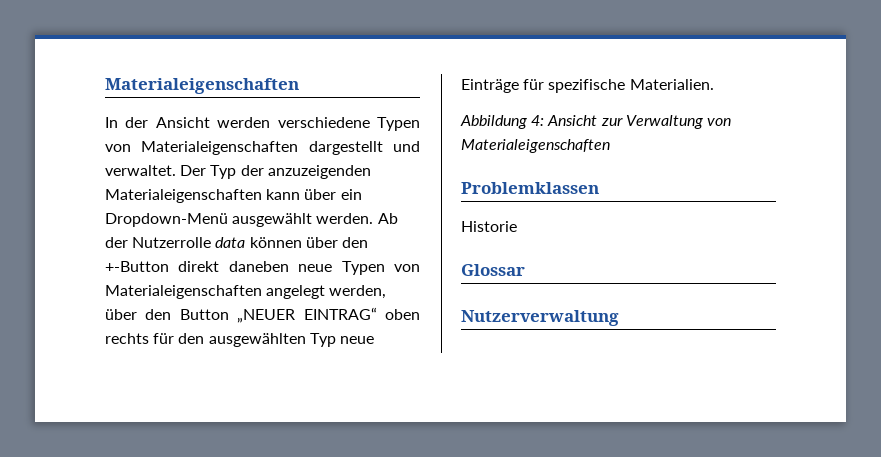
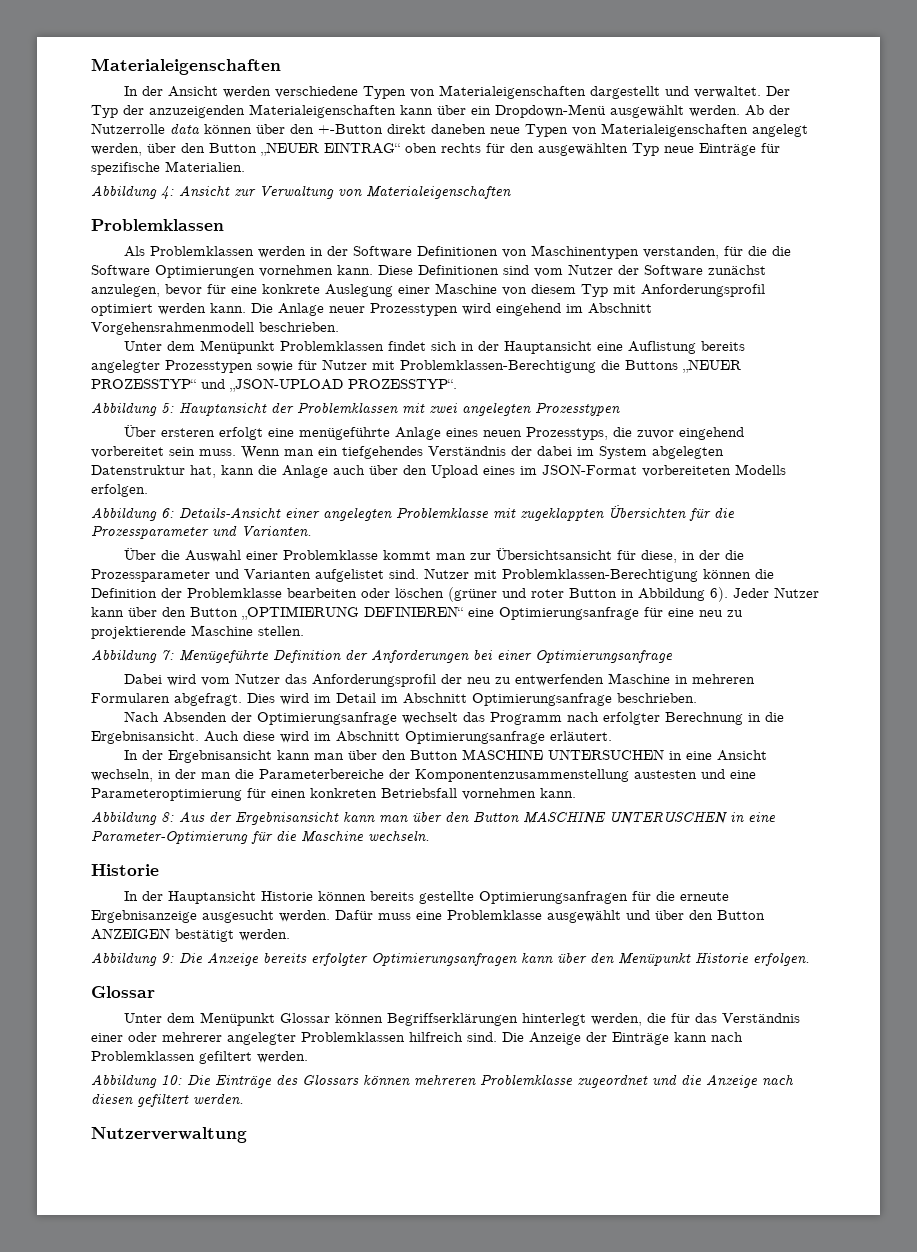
+ Als Problemklassen werden in der Software Definitionen von Maschinentypen verstanden, für die die Software Optimierungen vornehmen kann. Diese Definitionen sind vom Nutzer der Software zunächst anzulegen, bevor für eine konkrete Auslegung einer Maschine von diesem Typ mit Anforderungsprofil optimiert werden kann. Die Anlage neuer Prozesstypen wird eingehend im Abschnitt Vorgehensrahmenmodell beschrieben.
+ Unter dem Menüpunkt Problemklassen findet sich in der Hauptansicht eine Auflistung bereits angelegter Prozesstypen sowie für Nutzer mit Problemklassen-Berechtigung die Buttons „NEUER PROZESSTYP“ und „JSON-UPLOAD PROZESSTYP“.
+ Abbildung 5: Hauptansicht der Problemklassen mit zwei angelegten Prozesstypen
+ Über ersteren erfolgt eine menügeführte Anlage eines neuen Prozesstyps, die zuvor eingehend vorbereitet sein muss. Wenn man ein tiefgehendes Verständnis der dabei im System abgelegten Datenstruktur hat, kann die Anlage auch über den Upload eines im JSON-Format vorbereiteten Modells erfolgen.
+ Abbildung 6: Details-Ansicht einer angelegten Problemklasse mit zugeklappten Übersichten für die Prozessparameter und Varianten.
+ Über die Auswahl einer Problemklasse kommt man zur Übersichtsansicht für diese, in der die Prozessparameter und Varianten aufgelistet sind. Nutzer mit Problemklassen-Berechtigung können die Definition der Problemklasse bearbeiten oder löschen (grüner und roter Button in Abbildung 6). Jeder Nutzer kann über den Button „OPTIMIERUNG DEFINIEREN“ eine Optimierungsanfrage für eine neu zu projektierende Maschine stellen.
+ Abbildung 7: Menügeführte Definition der Anforderungen bei einer Optimierungsanfrage
+ Dabei wird vom Nutzer das Anforderungsprofil der neu zu entwerfenden Maschine in mehreren Formularen abgefragt. Dies wird im Detail im Abschnitt Optimierungsanfrage beschrieben.
+ Nach Absenden der Optimierungsanfrage wechselt das Programm nach erfolgter Berechnung in die Ergebnisansicht. Auch diese wird im Abschnitt Optimierungsanfrage erläutert.
+ In der Ergebnisansicht kann man über den Button MASCHINE UNTERSUCHEN in eine Ansicht wechseln, in der man die Parameterbereiche der Komponentenzusammenstellung austesten und eine Parameteroptimierung für einen konkreten Betriebsfall vornehmen kann.
+ Abbildung 8: Aus der Ergebnisansicht kann man über den Button MASCHINE UNTERUSCHEN in eine Parameter-Optimierung für die Maschine wechseln.
  Historie
+ In der Hauptansicht Historie können bereits gestellte Optimierungsanfragen für die erneute Ergebnisanzeige ausgesucht werden. Dafür muss eine Problemklasse ausgewählt und über den Button ANZEIGEN bestätigt werden.
+ Abbildung 9: Die Anzeige bereits erfolgter Optimierungsanfragen kann über den Menüpunkt Historie erfolgen.
  Glossar
+ Unter dem Menüpunkt Glossar können Begriffserklärungen hinterlegt werden, die für das Verständnis einer oder mehrerer angelegter Problemklassen hilfreich sind. Die Anzeige der Einträge kann nach Problemklassen gefiltert werden.
+ Abbildung 10: Die Einträge des Glossars können mehreren Problemklasse zugeordnet und die Anzeige nach diesen gefiltert werden.

